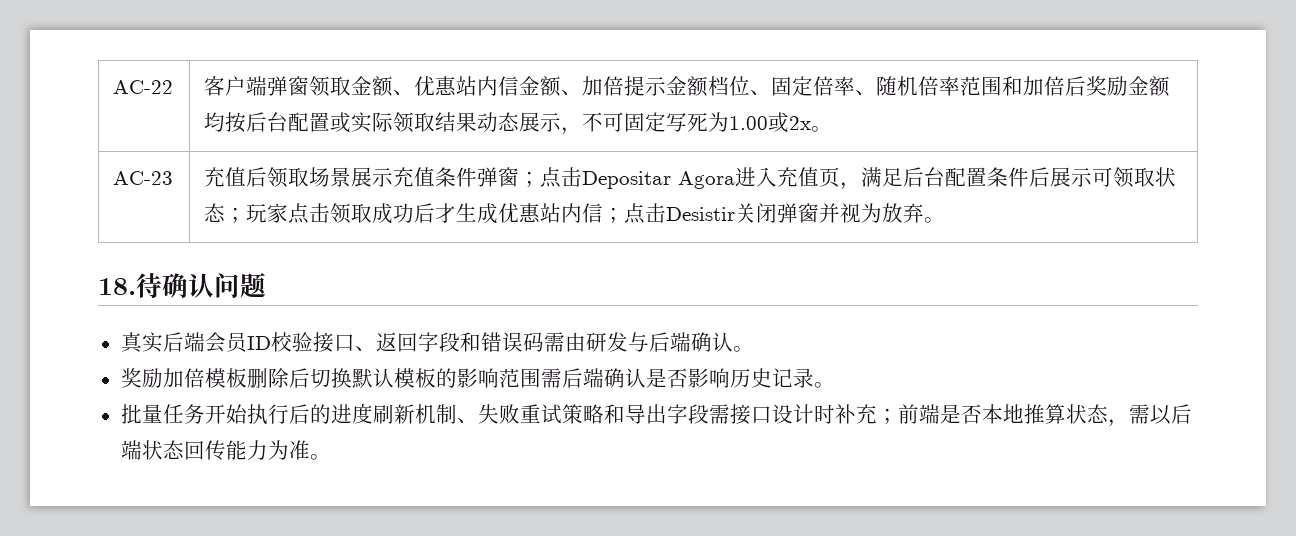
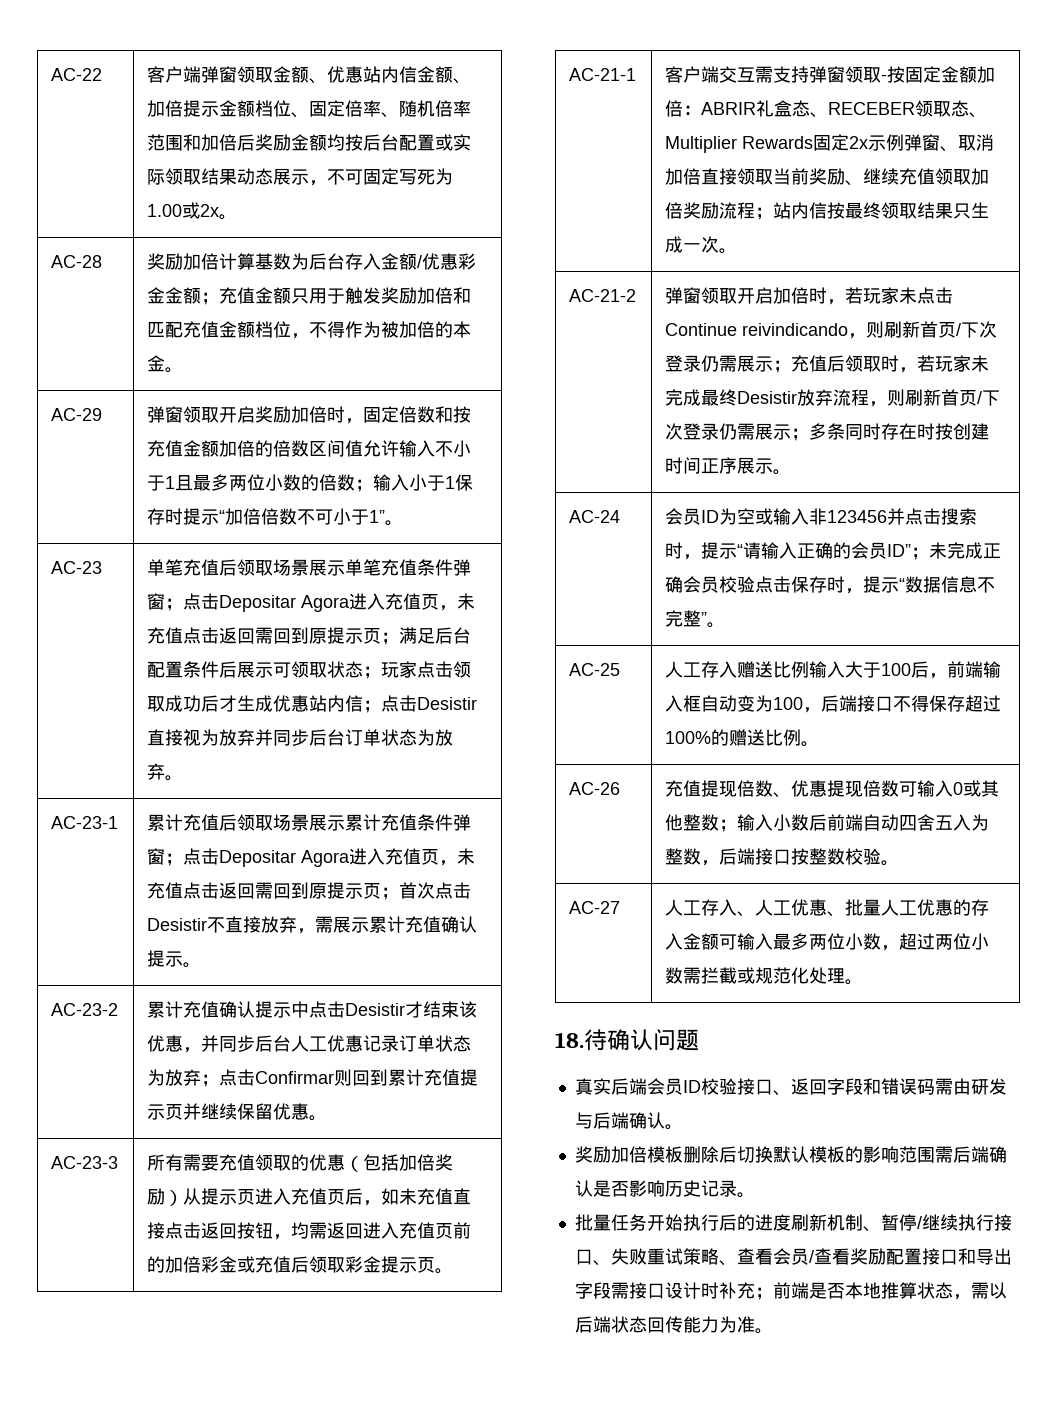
+ AC-28 | 奖励加倍计算基数为后台存入金额/优惠彩金金额；充值金额只用于触发奖励加倍和匹配充值金额档位，不得作为被加倍的本金。
+ AC-29 | 弹窗领取开启奖励加倍时，固定倍数和按充值金额加倍的倍数区间值允许输入不小于1且最多两位小数的倍数；输入小于1保存时提示“加倍倍数不可小于1”。
- 充值后领取场景展示充值条件弹窗；点击Depositar Agora进入充值页，满足后台配置条件后展示可领取状态；玩家点击领取成功后才生成优惠站内信；点击Desistir关闭弹窗并视为放弃。
+ 单笔充值后领取场景展示单笔充值条件弹窗；点击Depositar Agora进入充值页，未充值点击返回需回到原提示页；满足后台配置条件后展示可领取状态；玩家点击领取成功后才生成优惠站内信；点击Desistir直接视为放弃并同步后台订单状态为放弃。
+ AC-23-1 | 累计充值后领取场景展示累计充值条件弹窗；点击Depositar Agora进入充值页，未充值点击返回需回到原提示页；首次点击Desistir不直接放弃，需展示累计充值确认提示。
+ AC-23-2 | 累计充值确认提示中点击Desistir才结束该优惠，并同步后台人工优惠记录订单状态为放弃；点击Confirmar则回到累计充值提示页并继续保留优惠。
+ AC-23-3 | 所有需要充值领取的优惠（包括加倍奖励）从提示页进入充值页后，如未充值直接点击返回按钮，均需返回进入充值页前的加倍彩金或充值后领取彩金提示页。
+ AC-21-1 | 客户端交互需支持弹窗领取-按固定金额加倍：ABRIR礼盒态、RECEBER领取态、Multiplier Rewards固定2x示例弹窗、取消加倍直接领取当前奖励、继续充值领取加倍奖励流程；站内信按最终领取结果只生成一次。
+ AC-21-2 | 弹窗领取开启加倍时，若玩家未点击Continue reivindicando，则刷新首页/下次登录仍需展示；充值后领取时，若玩家未完成最终Desistir放弃流程，则刷新首页/下次登录仍需展示；多条同时存在时按创建时间正序展示。
+ AC-24 | 会员ID为空或输入非123456并点击搜索时，提示“请输入正确的会员ID”；未完成正确会员校验点击保存时，提示“数据信息不完整”。
+ AC-25 | 人工存入赠送比例输入大于100后，前端输入框自动变为100，后端接口不得保存超过100%的赠送比例。
+ AC-26 | 充值提现倍数、优惠提现倍数可输入0或其他整数；输入小数后前端自动四舍五入为整数，后端接口按整数校验。
+ AC-27 | 人工存入、人工优惠、批量人工优惠的存入金额可输入最多两位小数，超过两位小数需拦截或规范化处理。
- 批量任务开始执行后的进度刷新机制、失败重试策略和导出字段需接口设计时补充；前端是否本地推算状态，需以后端状态回传能力为准。
+ 批量任务开始执行后的进度刷新机制、暂停/继续执行接口、失败重试策略、查看会员/查看奖励配置接口和导出字段需接口设计时补充；前端是否本地推算状态，需以后端状态回传能力为准。

